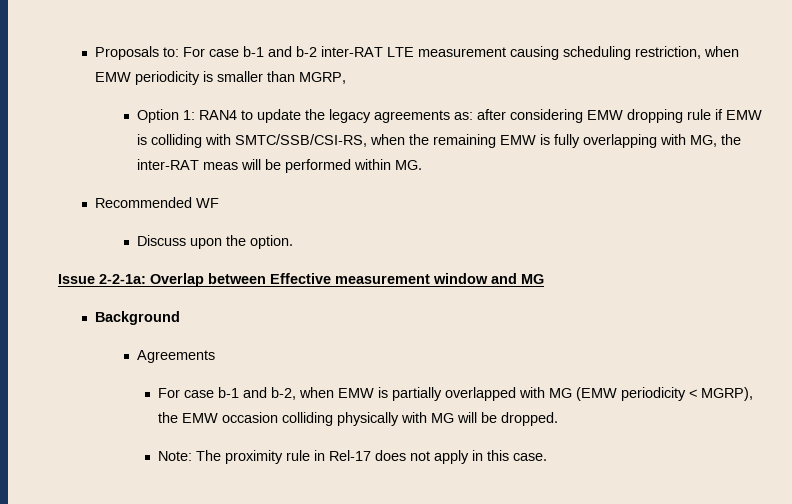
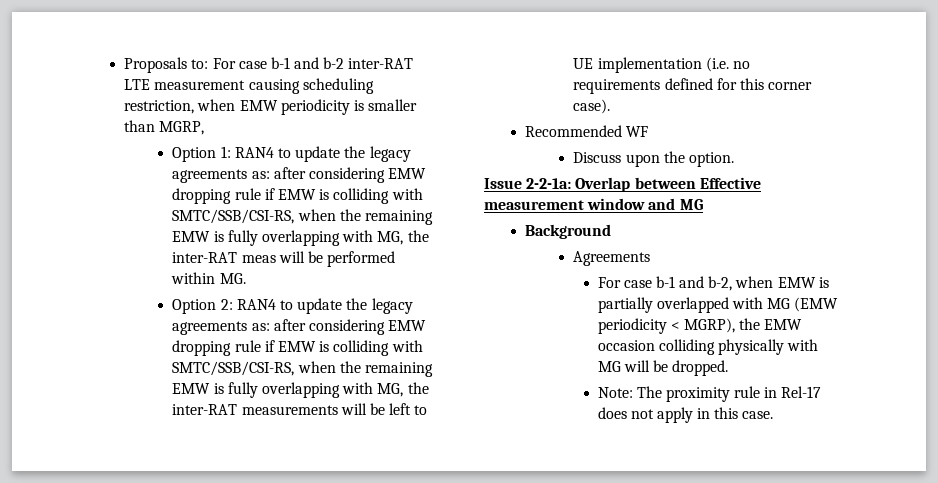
+ Option 2: RAN4 to update the legacy agreements as: after considering EMW dropping rule if EMW is colliding with SMTC/SSB/CSI-RS, when the remaining EMW is fully overlapping with MG, the inter-RAT measurements will be left to UE implementation (i.e. no requirements defined for this corner case).

